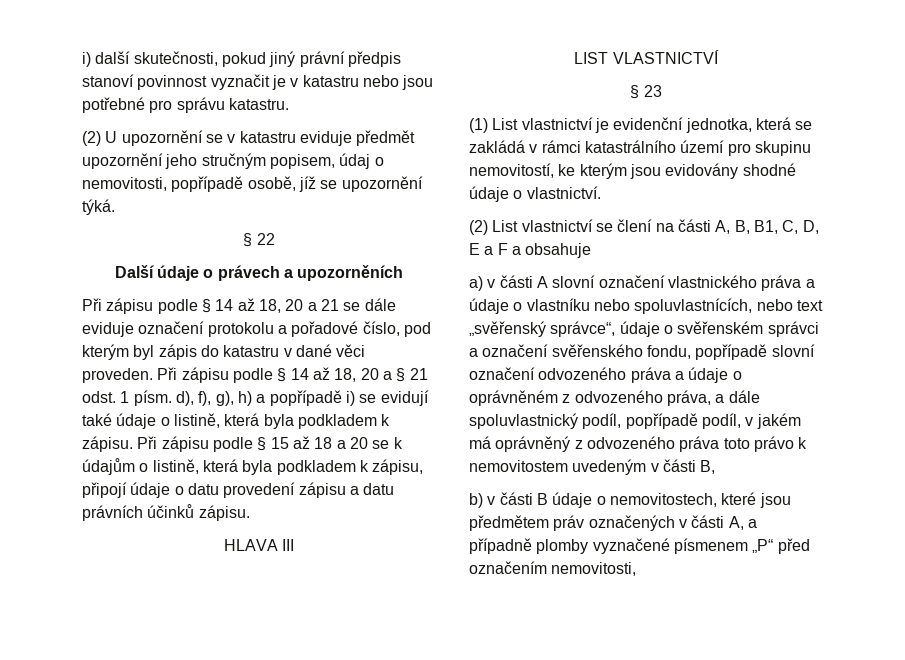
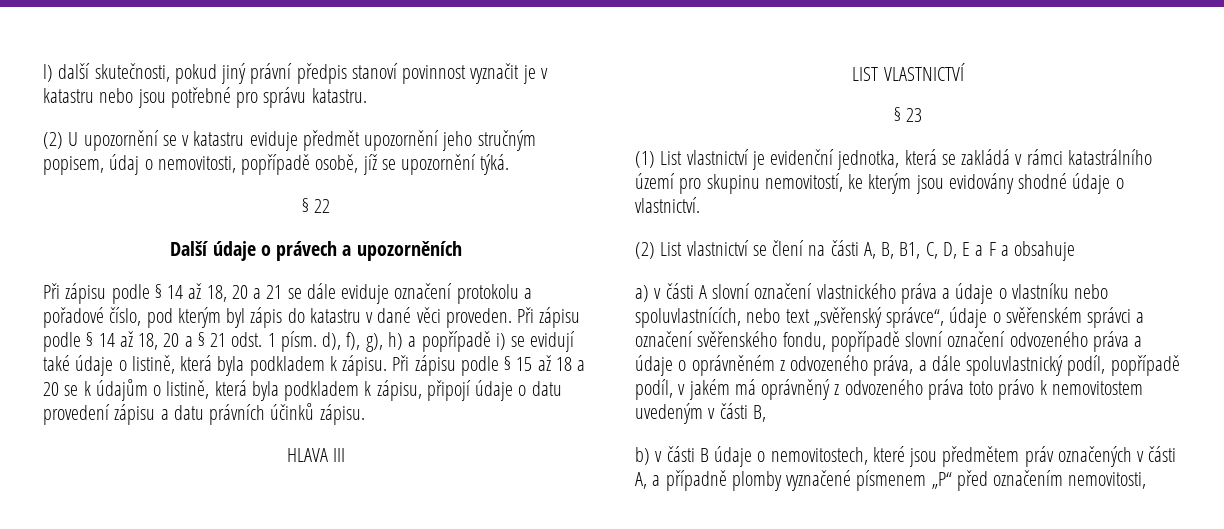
- i) další skutečnosti, pokud jiný právní předpis stanoví povinnost vyznačit je v katastru nebo jsou potřebné pro správu katastru.
+ l) další skutečnosti, pokud jiný právní předpis stanoví povinnost vyznačit je v katastru nebo jsou potřebné pro správu katastru.

